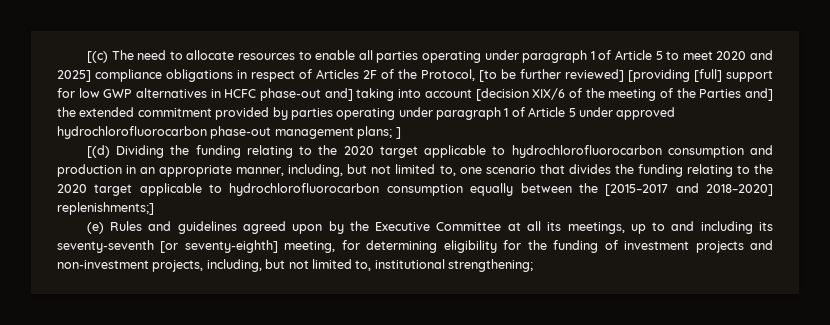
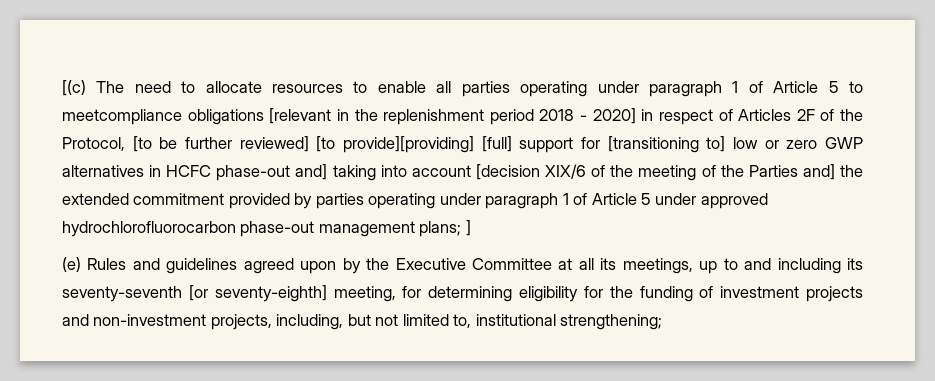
- [(c) The need to allocate resources to enable all parties operating under paragraph 1 of Article 5 to meet 2020 and 2025] compliance obligations in respect of Articles 2F of the Protocol, [to be further reviewed] [providing [full] support for low GWP alternatives in HCFC phase-out and] taking into account [decision XIX/6 of the meeting of the Parties and] the extended commitment provided by parties operating under paragraph 1 of Article 5 under approved hydrochlorofluorocarbon phase-out management plans;
+ [(c) The need to allocate resources to enable all parties operating under paragraph 1 of Article 5 to meetcompliance obligations [relevant in the replenishment period 2018 - 2020] in respect of Articles 2F of the Protocol, [to be further reviewed] [to provide][providing] [full] support for [transitioning to] low or zero GWP alternatives in HCFC phase-out and] taking into account [decision XIX/6 of the meeting of the Parties and] the extended commitment provided by parties operating under paragraph 1 of Article 5 under approved hydrochlorofluorocarbon phase-out management plans;
- [(d) Dividing the funding relating to the 2020 target applicable to hydrochlorofluorocarbon consumption and production in an appropriate manner, including, but not limited to, one scenario that divides the funding relating to the 2020 target applicable to hydrochlorofluorocarbon consumption equally between the [2015–2017 and 2018–2020] replenishments;]

